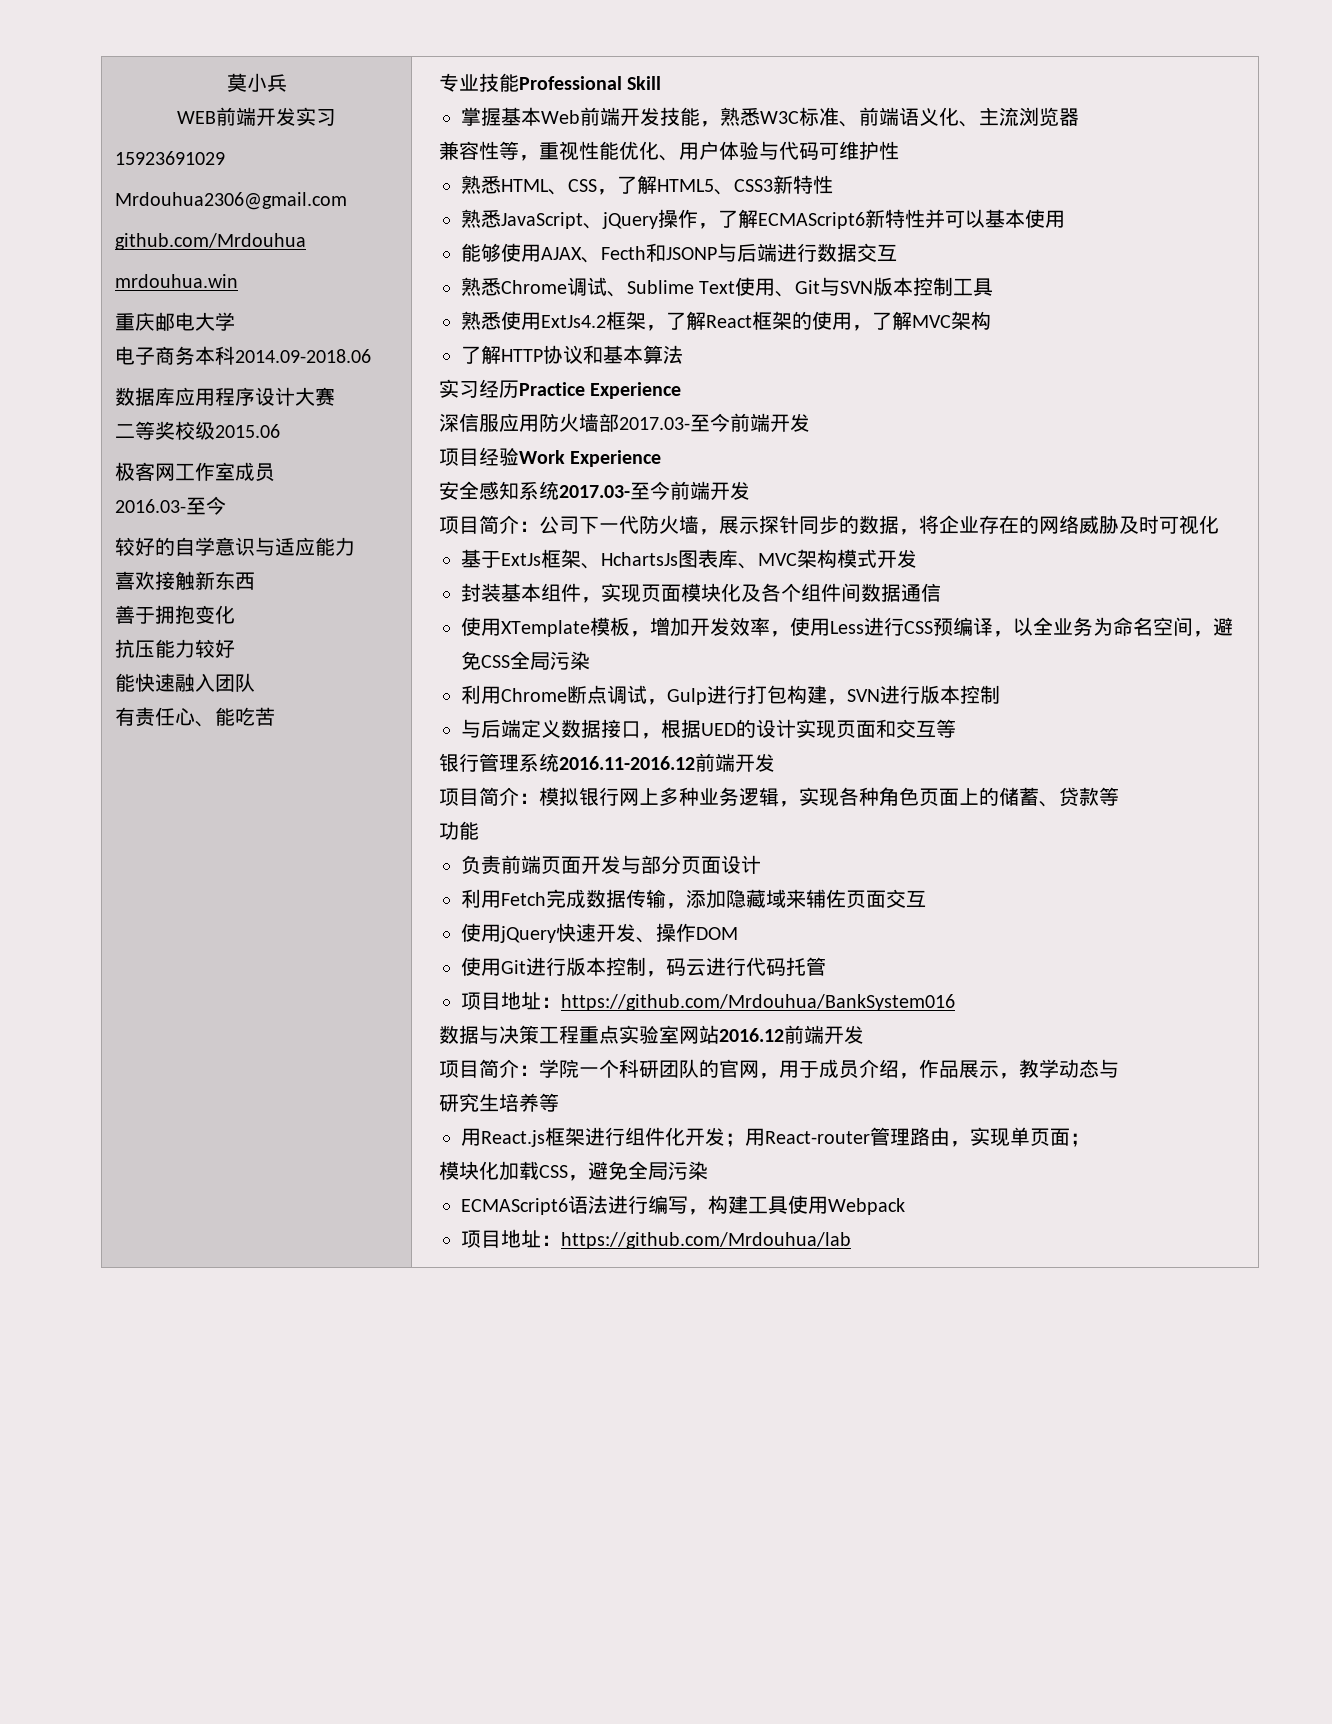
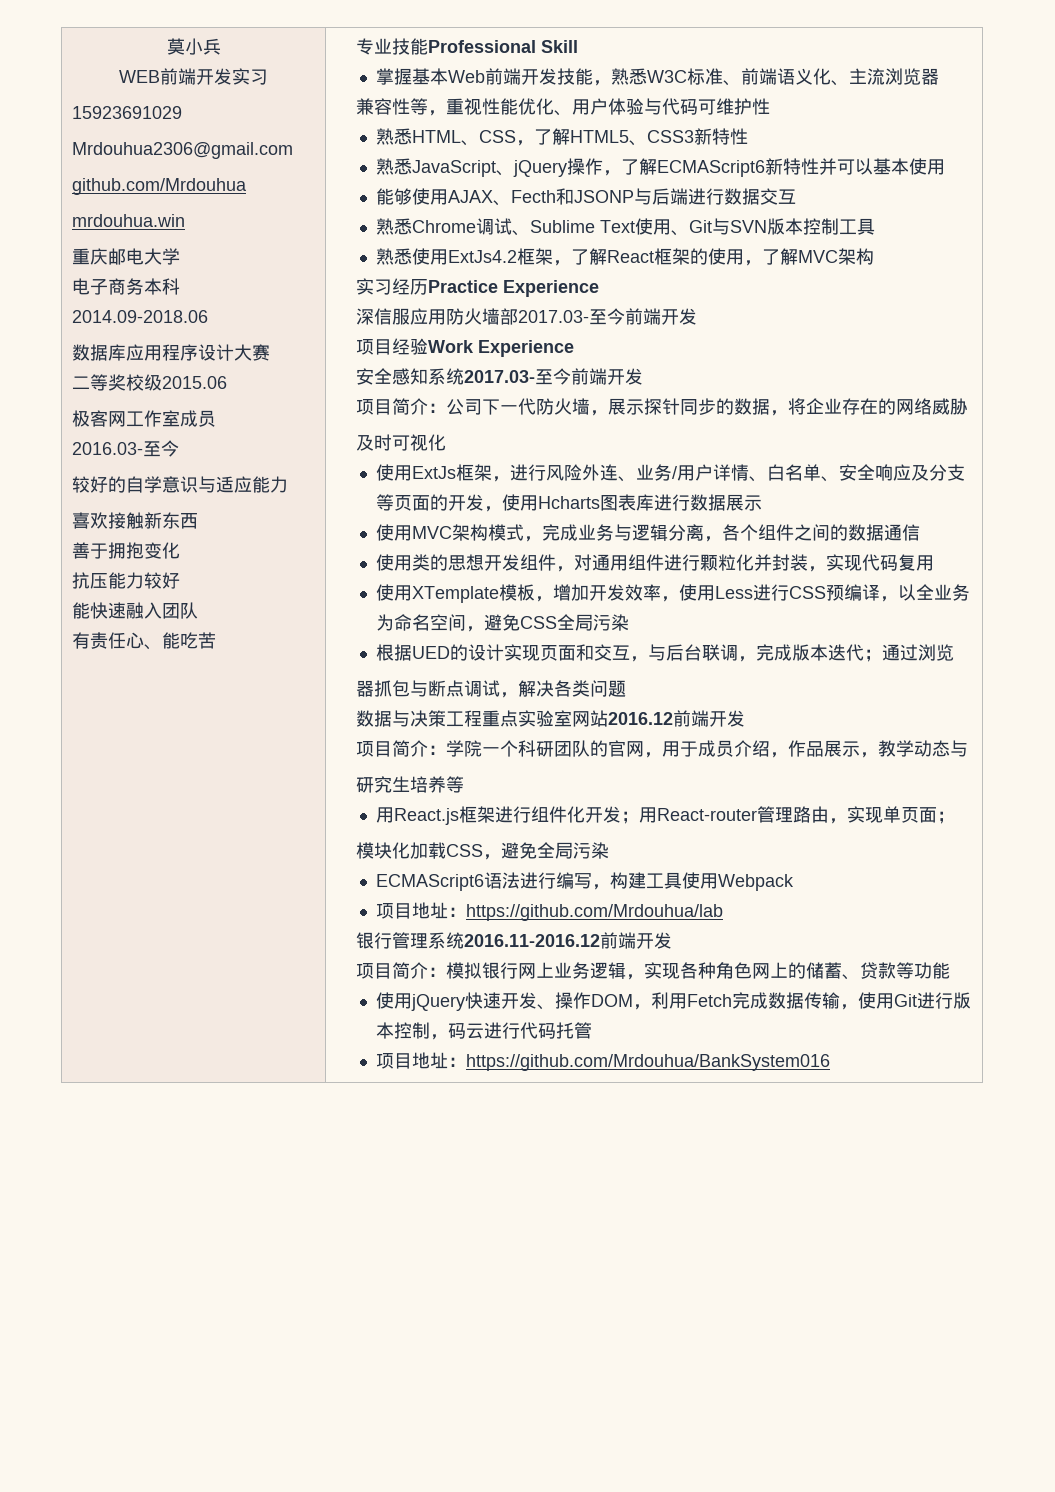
- 了解HTTP协议和基本算法
- 项目简介：公司下一代防火墙，展示探针同步的数据，将企业存在的网络威胁及时可视化
+ 项目简介：公司下一代防火墙，展示探针同步的数据，将企业存在的网络威胁
+ 及时可视化
- 基于ExtJs框架、HchartsJs图表库、MVC架构模式开发
- 封装基本组件，实现页面模块化及各个组件间数据通信
+ 使用ExtJs框架，进行风险外连、业务/用户详情、白名单、安全响应及分支等页面的开发，使用Hcharts图表库进行数据展示
+ 使用MVC架构模式，完成业务与逻辑分离，各个组件之间的数据通信
+ 使用类的思想开发组件，对通用组件进行颗粒化并封装，实现代码复用
- 利用Chrome断点调试，Gulp进行打包构建，SVN进行版本控制
- 与后端定义数据接口，根据UED的设计实现页面和交互等
- 银行管理系统2016.11-2016.12前端开发
- 项目简介：模拟银行网上多种业务逻辑，实现各种角色页面上的储蓄、贷款等
- 功能
- 负责前端页面开发与部分页面设计
- 利用Fetch完成数据传输，添加隐藏域来辅佐页面交互
- 使用jQuery快速开发、操作DOM
- 使用Git进行版本控制，码云进行代码托管
- 项目地址：https://github.com/Mrdouhua/BankSystem016
+ 根据UED的设计实现页面和交互，与后台联调，完成版本迭代；通过浏览
+ 器抓包与断点调试，解决各类问题
+ 银行管理系统2016.11-2016.12前端开发
+ 项目简介：模拟银行网上业务逻辑，实现各种角色网上的储蓄、贷款等功能
+ 使用jQuery快速开发、操作DOM，利用Fetch完成数据传输，使用Git进行版本控制，码云进行代码托管
+ 项目地址：https://github.com/Mrdouhua/BankSystem016

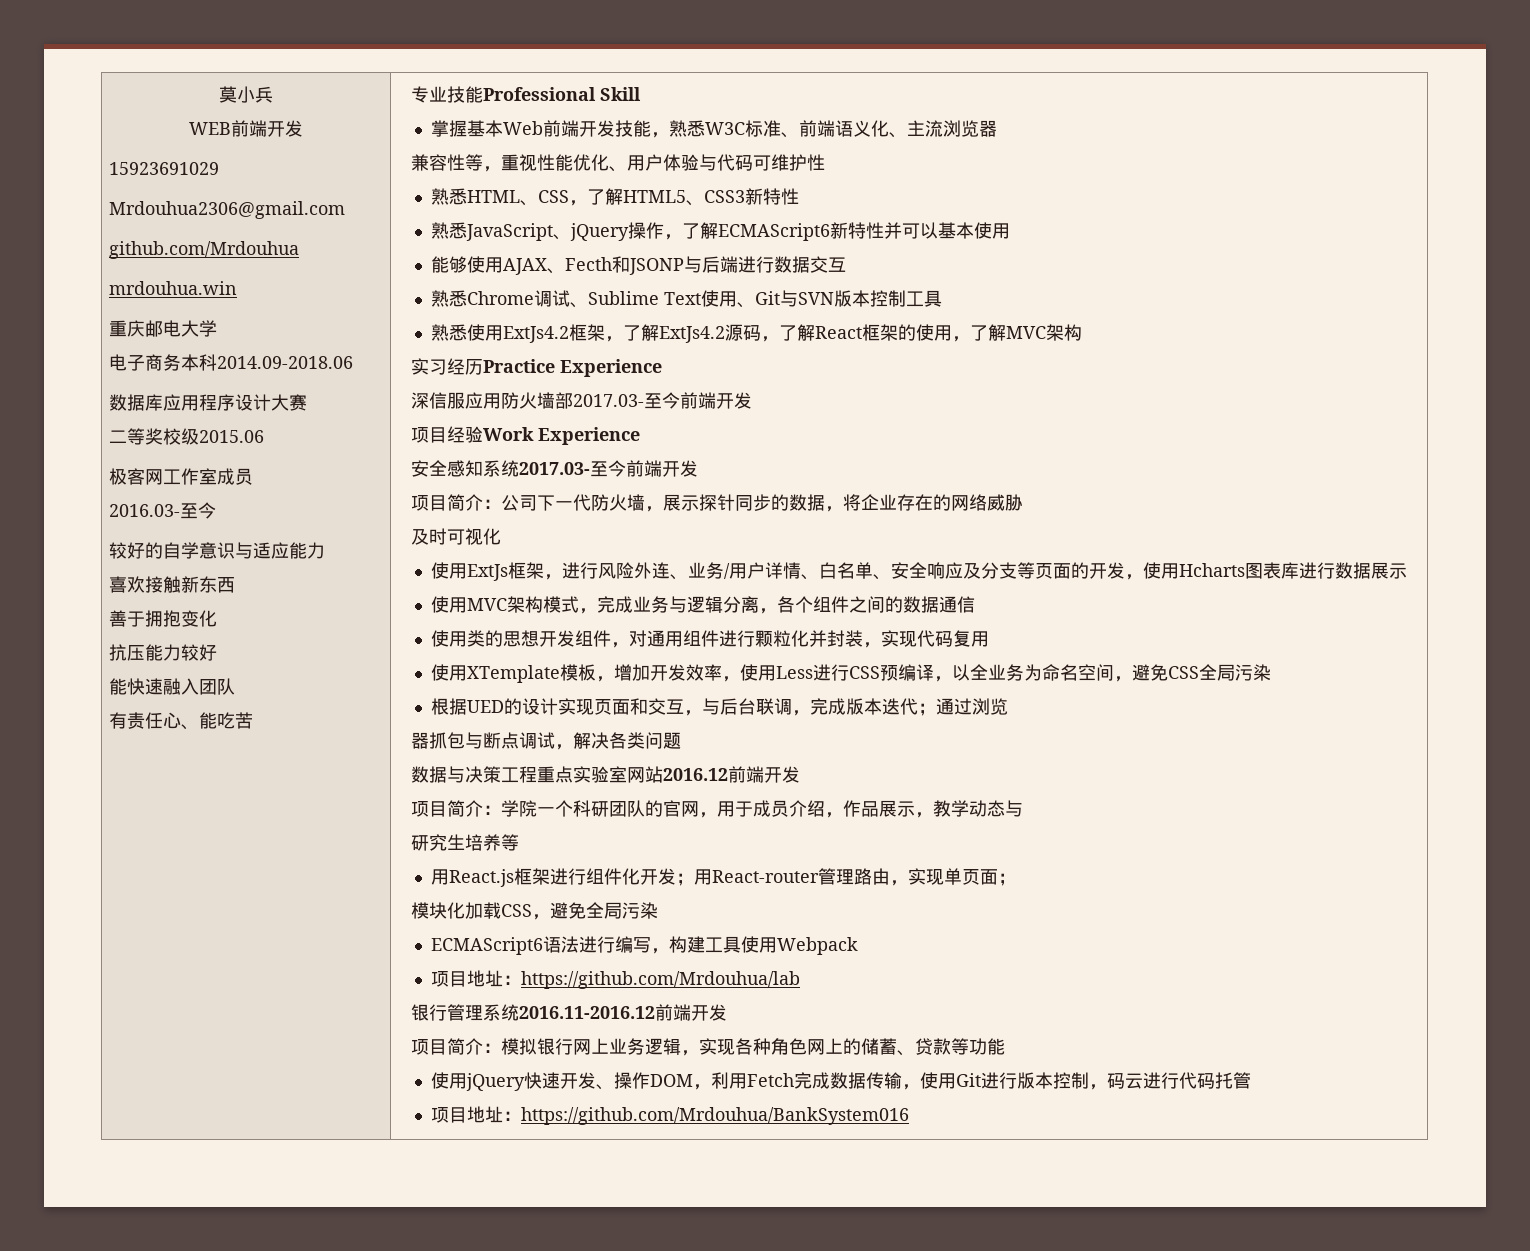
- WEB前端开发实习
+ WEB前端开发
- 熟悉使用ExtJs4.2框架，了解React框架的使用，了解MVC架构
+ 熟悉使用ExtJs4.2框架，了解ExtJs4.2源码，了解React框架的使用，了解MVC架构

